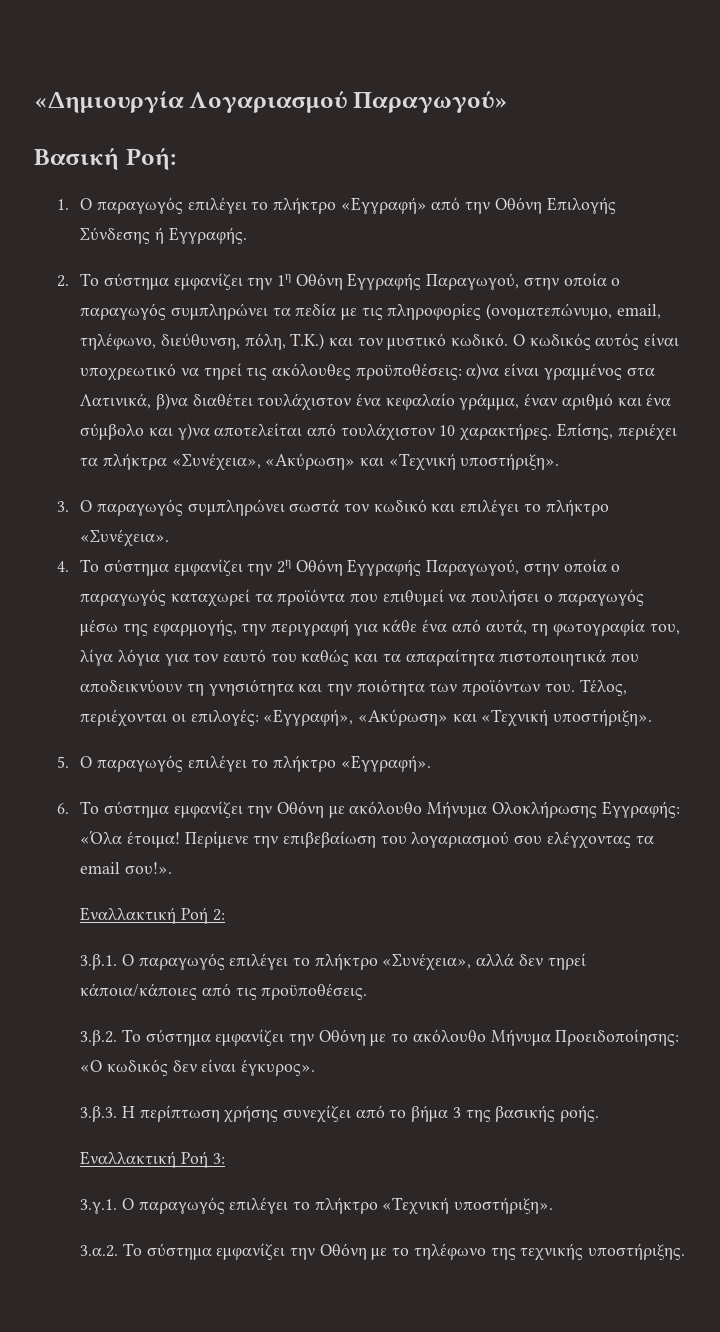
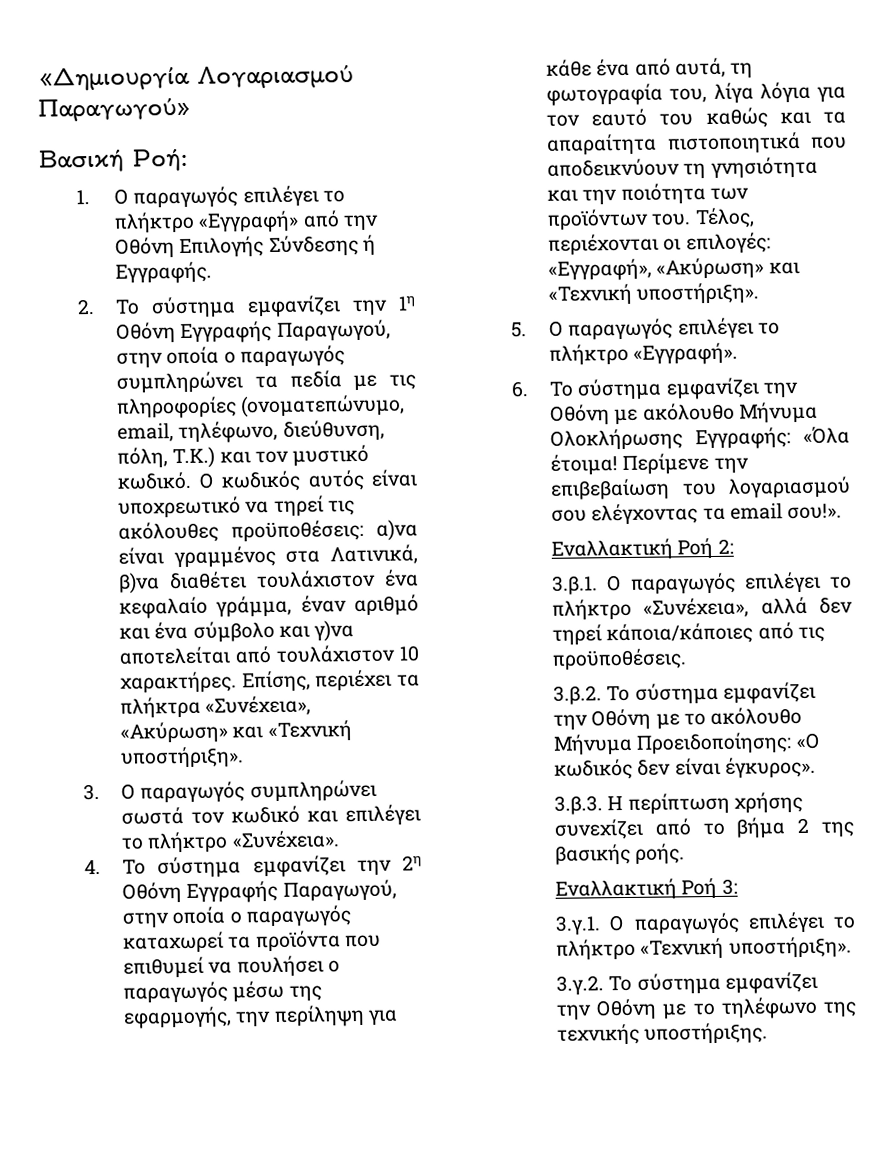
- 4. Το σύστημα εμφανίζει την 2η Οθόνη Εγγραφής Παραγωγού, στην οποία ο παραγωγός καταχωρεί τα προϊόντα που επιθυμεί να πουλήσει ο παραγωγός μέσω της εφαρμογής, την περιγραφή για κάθε ένα από αυτά, τη φωτογραφία του, λίγα λόγια για τον εαυτό του καθώς και τα απαραίτητα πιστοποιητικά που αποδεικνύουν τη γνησιότητα και την ποιότητα των προϊόντων του.
+ 4. Το σύστημα εμφανίζει την 2η Οθόνη Εγγραφής Παραγωγού, στην οποία ο παραγωγός καταχωρεί τα προϊόντα που επιθυμεί να πουλήσει ο παραγωγός μέσω της εφαρμογής, την περίληψη για κάθε ένα από αυτά, τη φωτογραφία του, λίγα λόγια για τον εαυτό του καθώς και τα απαραίτητα πιστοποιητικά που αποδεικνύουν τη γνησιότητα και την ποιότητα των προϊόντων του.
- 3.β.3. Η περίπτωση χρήσης συνεχίζει από το βήμα 3 της βασικής ροής.
+ 3.β.3. Η περίπτωση χρήσης συνεχίζει από το βήμα 2 της βασικής ροής.
- 3.α.2. Το σύστημα εμφανίζει την Οθόνη με το τηλέφωνο της τεχνικής υποστήριξης.
+ 3.γ.2. Το σύστημα εμφανίζει την Οθόνη με το τηλέφωνο της τεχνικής υποστήριξης.

